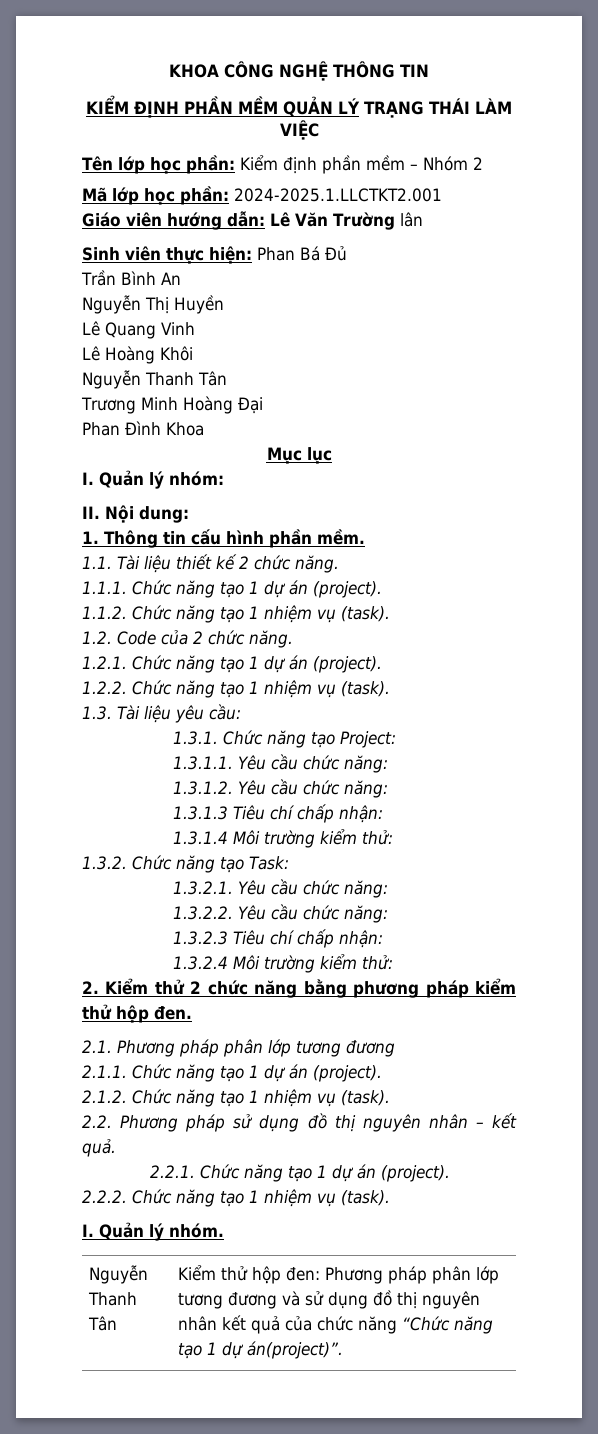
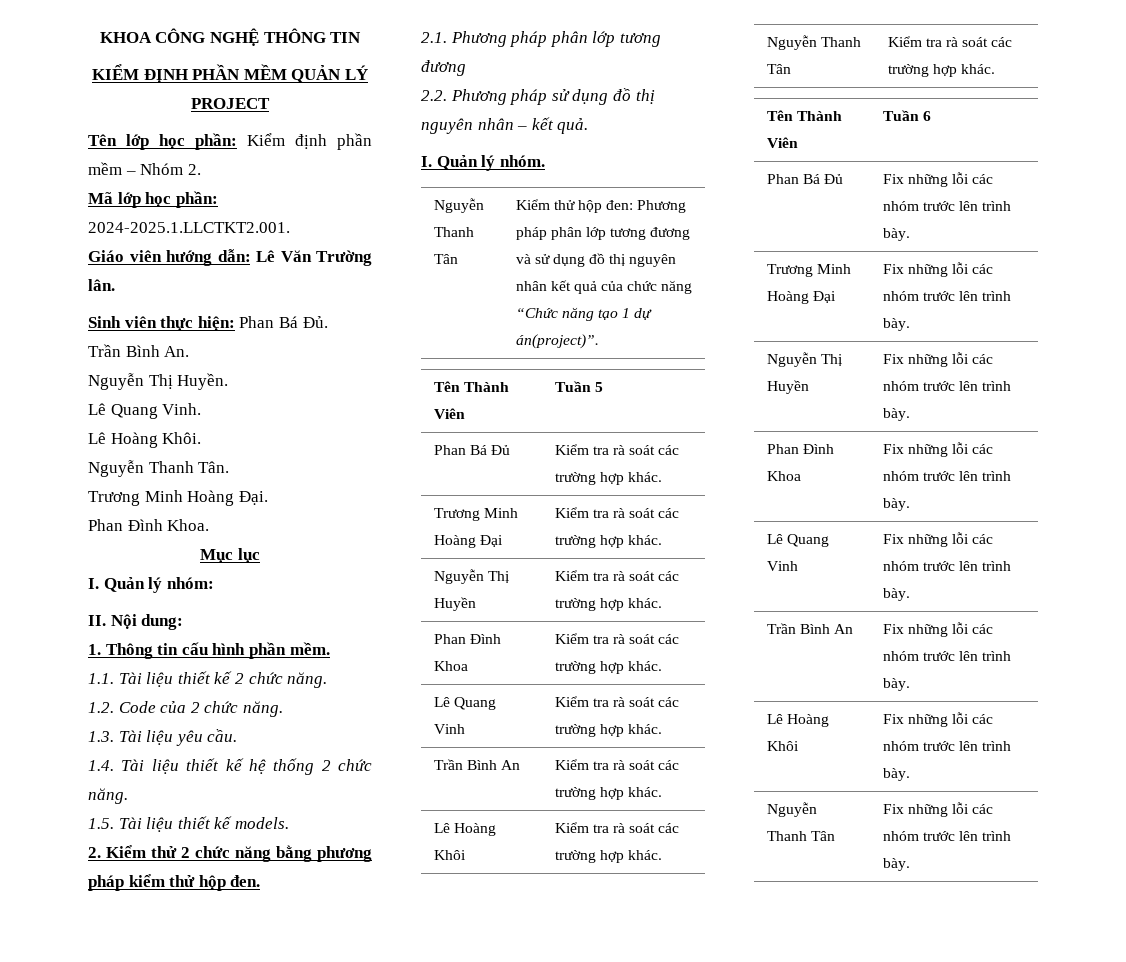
- KIỂM ĐỊNH PHẦN MỀM QUẢN LÝ TRẠNG THÁI LÀM VIỆC
+ KIỂM ĐỊNH PHẦN MỀM QUẢN LÝ PROJECT
- Tên lớp học phần: Kiểm định phần mềm – Nhóm 2
+ Tên lớp học phần: Kiểm định phần mềm – Nhóm 2.
- Mã lớp học phần: 2024-2025.1.LLCTKT2.001
+ Mã lớp học phần: 2024-2025.1.LLCTKT2.001.
- Giáo viên hướng dẫn: Lê Văn Trường lân
+ Giáo viên hướng dẫn: Lê Văn Trường lân.
- Sinh viên thực hiện: Phan Bá Đủ
- Trần Bình An
- Nguyễn Thị Huyền
- Lê Quang Vinh
- Lê Hoàng Khôi
- Nguyễn Thanh Tân
- Trương Minh Hoàng Đại
- Phan Đình Khoa
+ Sinh viên thực hiện: Phan Bá Đủ.
+ Trần Bình An.
+ Nguyễn Thị Huyền.
+ Lê Quang Vinh.
+ Lê Hoàng Khôi.
+ Nguyễn Thanh Tân.
+ Trương Minh Hoàng Đại.
+ Phan Đình Khoa.
- 1.1.1. Chức năng tạo 1 dự án (project).
- 1.1.2. Chức năng tạo 1 nhiệm vụ (task).
- 1.2.1. Chức năng tạo 1 dự án (project).
- 1.2.2. Chức năng tạo 1 nhiệm vụ (task).
- 1.3. Tài liệu yêu cầu:
- 1.3.1. Chức năng tạo Project:
- 1.3.1.1. Yêu cầu chức năng:
- 1.3.1.2. Yêu cầu chức năng:
- 1.3.1.3 Tiêu chí chấp nhận:
- 1.3.1.4 Môi trường kiểm thử:
- 1.3.2. Chức năng tạo Task:
- 1.3.2.1. Yêu cầu chức năng:
- 1.3.2.2. Yêu cầu chức năng:
- 1.3.2.3 Tiêu chí chấp nhận:
- 1.3.2.4 Môi trường kiểm thử:
+ 1.3. Tài liệu yêu cầu.
+ 1.4. Tài liệu thiết kế hệ thống 2 chức năng.
+ 1.5. Tài liệu thiết kế models.
- 2.1.1. Chức năng tạo 1 dự án (project).
- 2.1.2. Chức năng tạo 1 nhiệm vụ (task).
- 2.2.1. Chức năng tạo 1 dự án (project).
- 2.2.2. Chức năng tạo 1 nhiệm vụ (task).
+ Tên Thành Viên | Tuần 5
+ Phan Bá Đủ | Kiểm tra rà soát các trường hợp khác.
+ Trương Minh Hoàng Đại | Kiểm tra rà soát các trường hợp khác.
+ Nguyễn Thị Huyền | Kiểm tra rà soát các trường hợp khác.
+ Phan Đình Khoa | Kiểm tra rà soát các trường hợp khác.
+ Lê Quang Vinh | Kiểm tra rà soát các trường hợp khác.
+ Trần Bình An | Kiểm tra rà soát các trường hợp khác.
+ Lê Hoàng Khôi | Kiểm tra rà soát các trường hợp khác.
+ Nguyễn Thanh Tân | Kiểm tra rà soát các trường hợp khác.
+ Tên Thành Viên | Tuần 6
+ Phan Bá Đủ | Fix những lỗi các nhóm trước lên trình bày.
+ Trương Minh Hoàng Đại | Fix những lỗi các nhóm trước lên trình bày.
+ Nguyễn Thị Huyền | Fix những lỗi các nhóm trước lên trình bày.
+ Phan Đình Khoa | Fix những lỗi các nhóm trước lên trình bày.
+ Lê Quang Vinh | Fix những lỗi các nhóm trước lên trình bày.
+ Trần Bình An | Fix những lỗi các nhóm trước lên trình bày.
+ Lê Hoàng Khôi | Fix những lỗi các nhóm trước lên trình bày.
+ Nguyễn Thanh Tân | Fix những lỗi các nhóm trước lên trình bày.

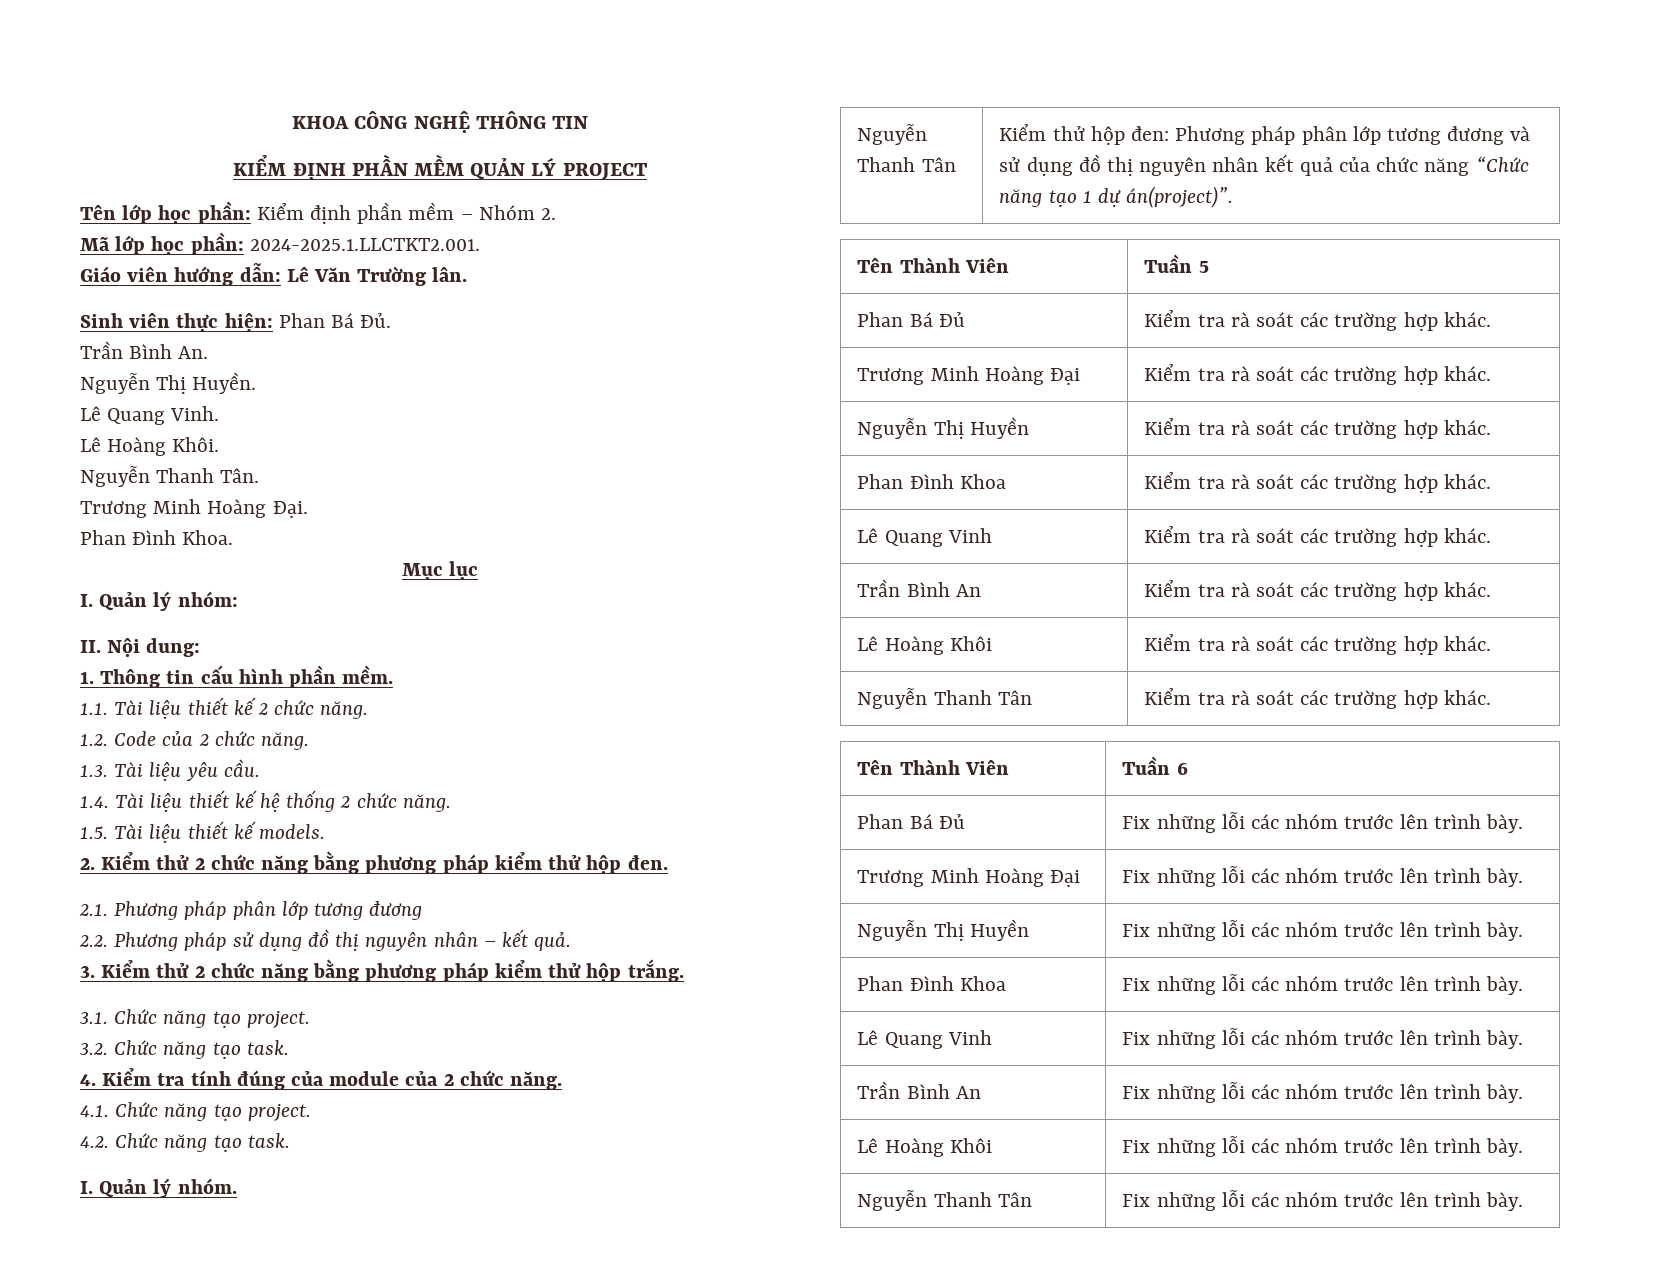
+ 3. Kiểm thử 2 chức năng bằng phương pháp kiểm thử hộp trắng.
+ 3.1. Chức năng tạo project.
+ 3.2. Chức năng tạo task.
+ 4. Kiểm tra tính đúng của module của 2 chức năng.
+ 4.1. Chức năng tạo project.
+ 4.2. Chức năng tạo task.

